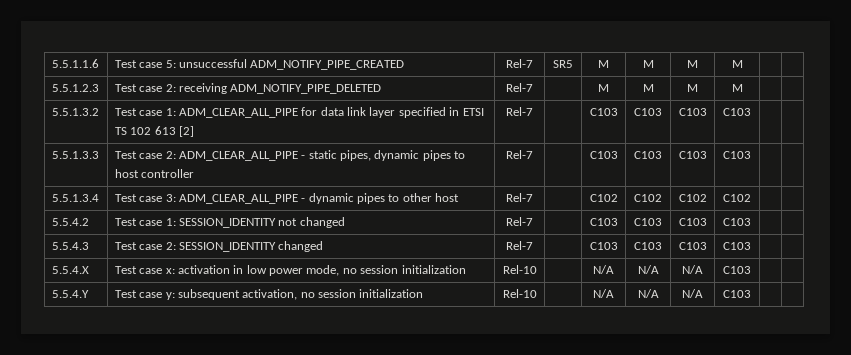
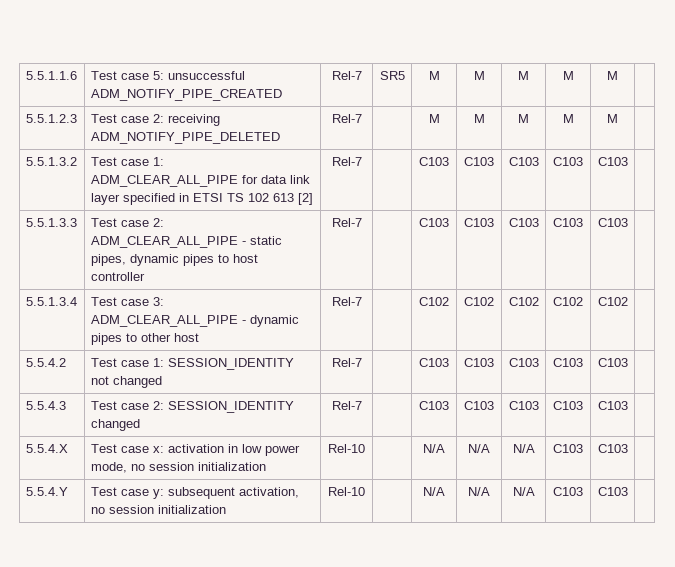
- 5.5.1.1.6 | Test case 5: unsuccessful ADM_NOTIFY_PIPE_CREATED | Rel-7 | SR5 | M | M | M | M | |
+ 5.5.1.1.6 | Test case 5: unsuccessful ADM_NOTIFY_PIPE_CREATED | Rel-7 | SR5 | M | M | M | M | M |
- 5.5.1.2.3 | Test case 2: receiving ADM_NOTIFY_PIPE_DELETED | Rel-7 | | M | M | M | M | |
+ 5.5.1.2.3 | Test case 2: receiving ADM_NOTIFY_PIPE_DELETED | Rel-7 | | M | M | M | M | M |
- 5.5.1.3.2 | Test case 1: ADM_CLEAR_ALL_PIPE for data link layer specified in ETSI TS 102 613 [2] | Rel-7 | | C103 | C103 | C103 | C103 | |
+ 5.5.1.3.2 | Test case 1: ADM_CLEAR_ALL_PIPE for data link layer specified in ETSI TS 102 613 [2] | Rel-7 | | C103 | C103 | C103 | C103 | C103 |
- 5.5.1.3.3 | Test case 2: ADM_CLEAR_ALL_PIPE - static pipes, dynamic pipes to host controller | Rel-7 | | C103 | C103 | C103 | C103 | |
+ 5.5.1.3.3 | Test case 2: ADM_CLEAR_ALL_PIPE - static pipes, dynamic pipes to host controller | Rel-7 | | C103 | C103 | C103 | C103 | C103 |
- 5.5.1.3.4 | Test case 3: ADM_CLEAR_ALL_PIPE - dynamic pipes to other host | Rel-7 | | C102 | C102 | C102 | C102 | |
+ 5.5.1.3.4 | Test case 3: ADM_CLEAR_ALL_PIPE - dynamic pipes to other host | Rel-7 | | C102 | C102 | C102 | C102 | C102 |
- 5.5.4.2 | Test case 1: SESSION_IDENTITY not changed | Rel-7 | | C103 | C103 | C103 | C103 | |
+ 5.5.4.2 | Test case 1: SESSION_IDENTITY not changed | Rel-7 | | C103 | C103 | C103 | C103 | C103 |
- 5.5.4.3 | Test case 2: SESSION_IDENTITY changed | Rel-7 | | C103 | C103 | C103 | C103 | |
+ 5.5.4.3 | Test case 2: SESSION_IDENTITY changed | Rel-7 | | C103 | C103 | C103 | C103 | C103 |
- 5.5.4.X | Test case x: activation in low power mode, no session initialization | Rel-10 | | N/A | N/A | N/A | C103 | |
+ 5.5.4.X | Test case x: activation in low power mode, no session initialization | Rel-10 | | N/A | N/A | N/A | C103 | C103 |
- 5.5.4.Y | Test case y: subsequent activation, no session initialization | Rel-10 | | N/A | N/A | N/A | C103 | |
+ 5.5.4.Y | Test case y: subsequent activation, no session initialization | Rel-10 | | N/A | N/A | N/A | C103 | C103 |

